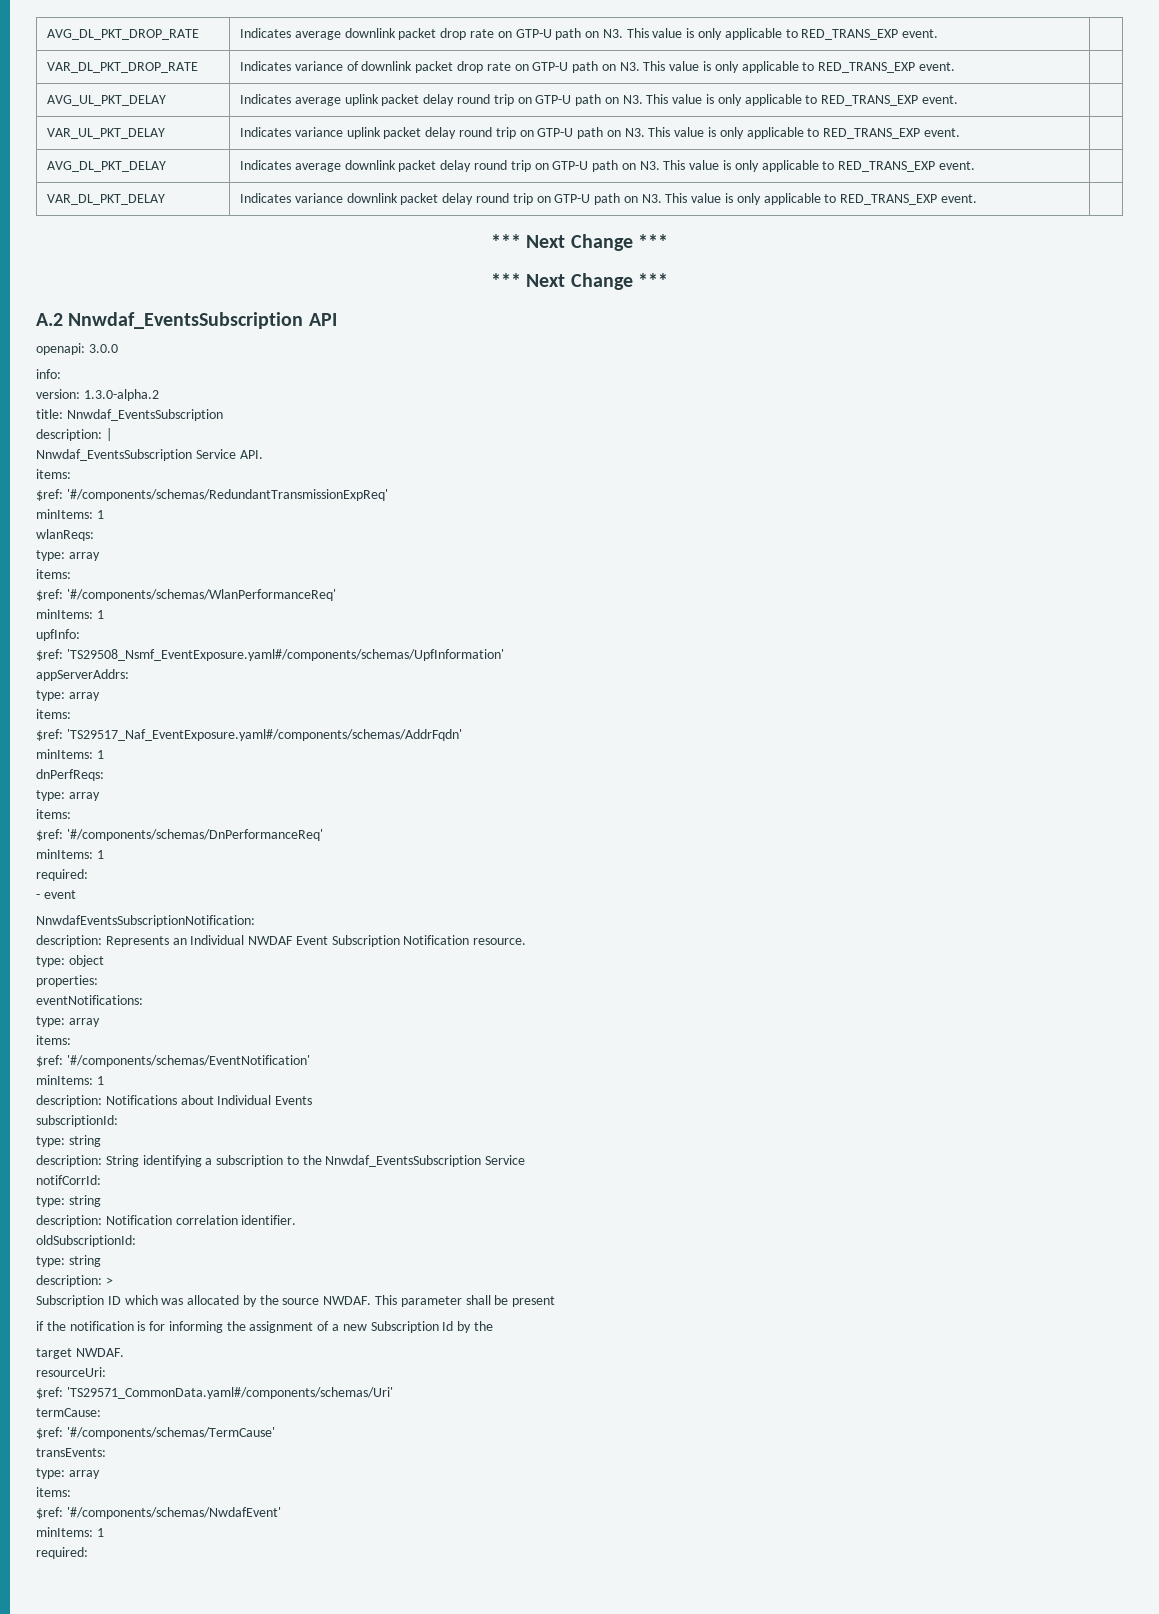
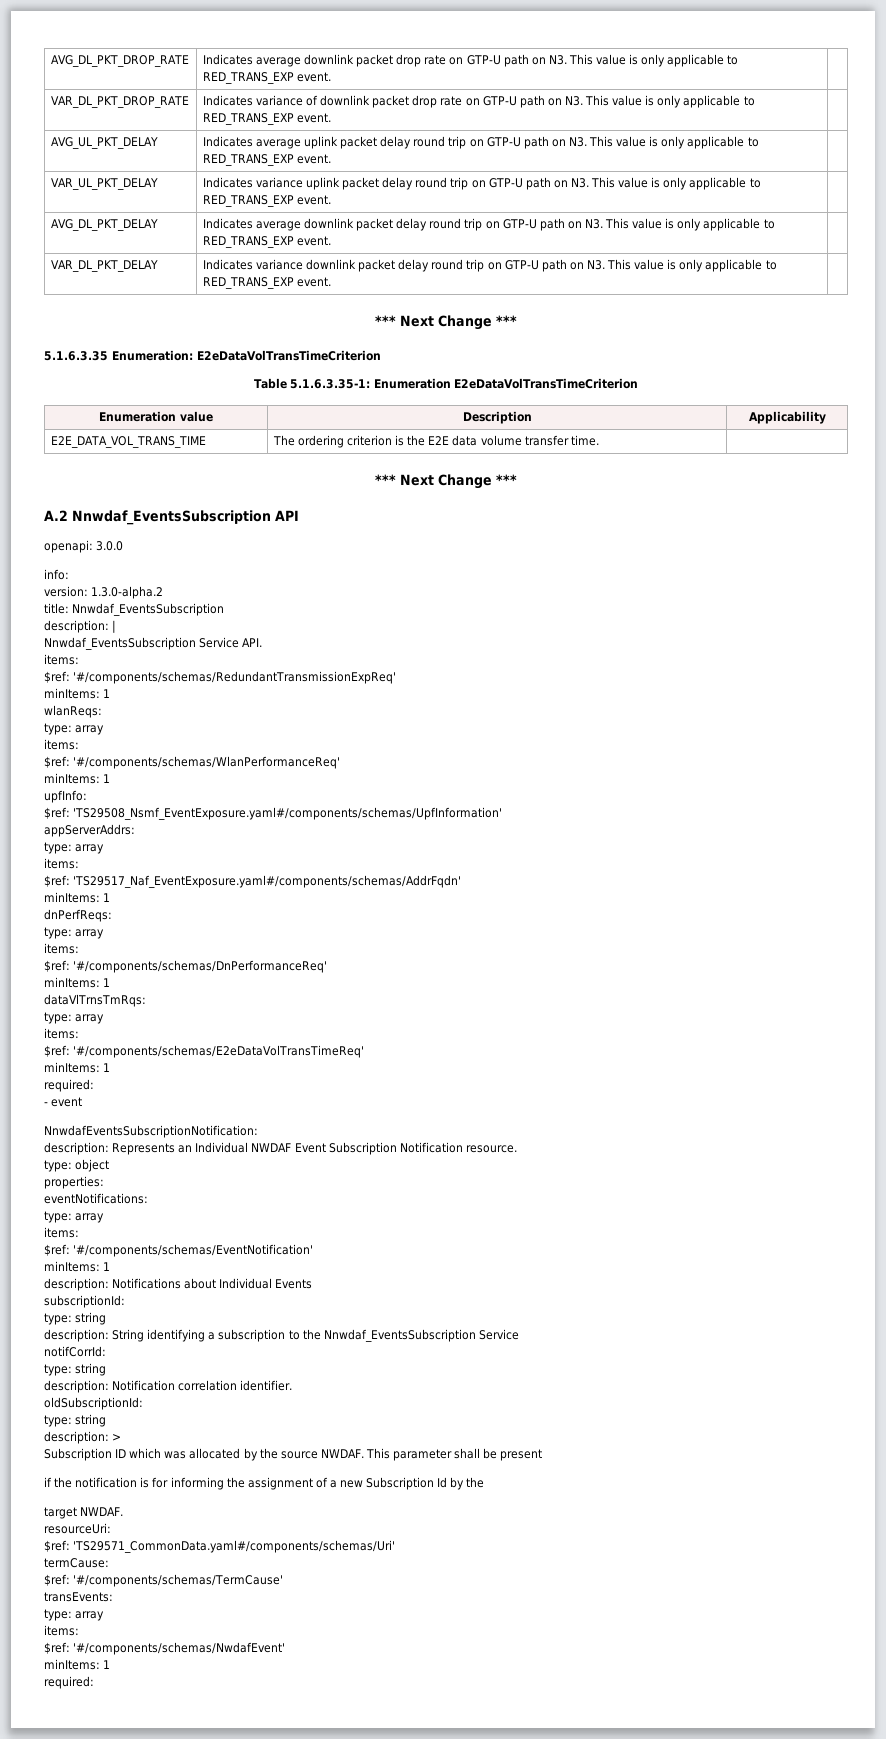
+ 5.1.6.3.35 Enumeration: E2eDataVolTransTimeCriterion
+ Table 5.1.6.3.35-1: Enumeration E2eDataVolTransTimeCriterion
+ Enumeration value | Description | Applicability
+ E2E_DATA_VOL_TRANS_TIME | The ordering criterion is the E2E data volume transfer time. |
+ dataVlTrnsTmRqs:
+ type: array
+ items:
+ $ref: '#/components/schemas/E2eDataVolTransTimeReq'
+ minItems: 1

